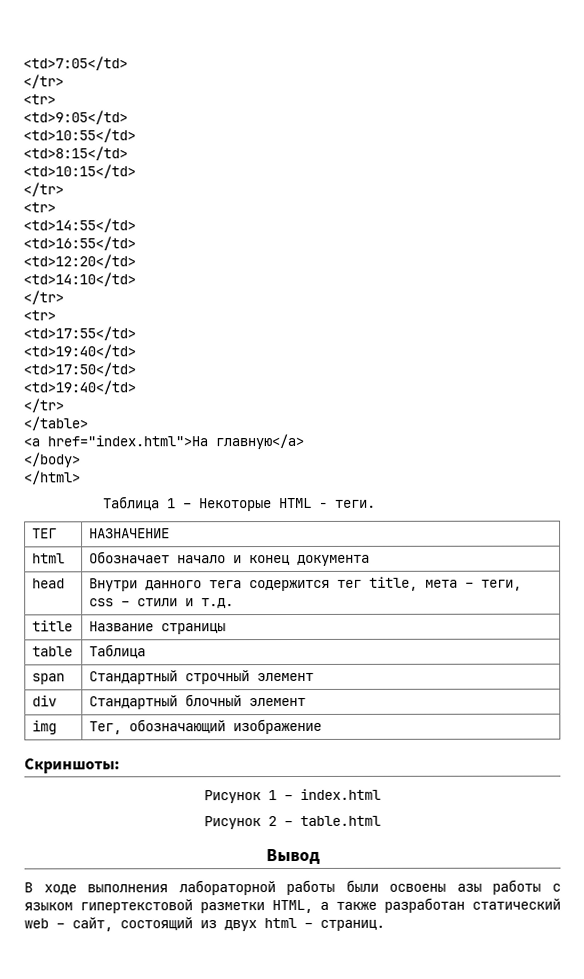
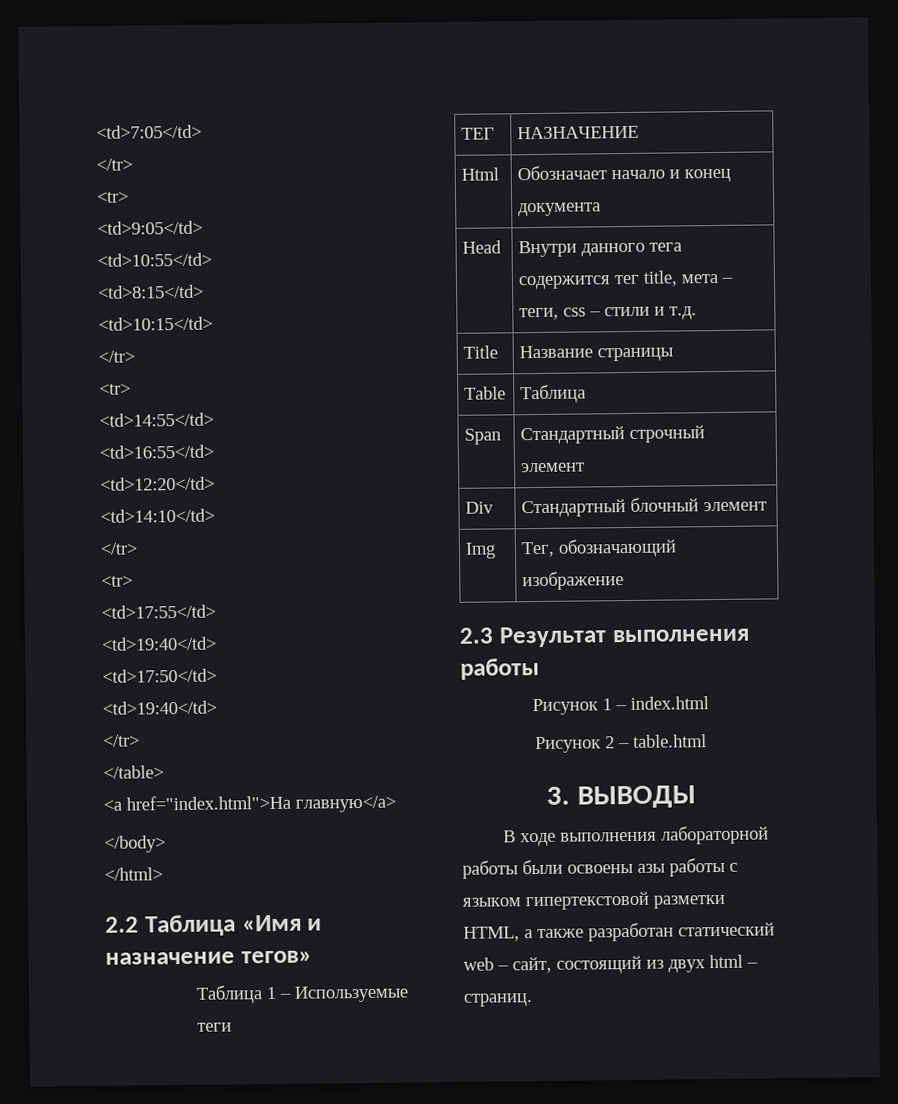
+ 2.2 Таблица «Имя и назначение тегов»
- Таблица 1 – Некоторые HTML - теги.
+ Таблица 1 – Используемые теги
- html | Обозначает начало и конец документа
+ Html | Обозначает начало и конец документа
- head | Внутри данного тега содержится тег title, мета – теги, css – стили и т.д.
+ Head | Внутри данного тега содержится тег title, мета – теги, css – стили и т.д.
- title | Название страницы
+ Title | Название страницы
- table | Таблица
+ Table | Таблица
- span | Стандартный строчный элемент
+ Span | Стандартный строчный элемент
- div | Стандартный блочный элемент
+ Div | Стандартный блочный элемент
- img | Тег, обозначающий изображение
+ Img | Тег, обозначающий изображение
- Скриншоты:
+ 2.3 Результат выполнения работы
- Вывод
+ 3. ВЫВОДЫ

